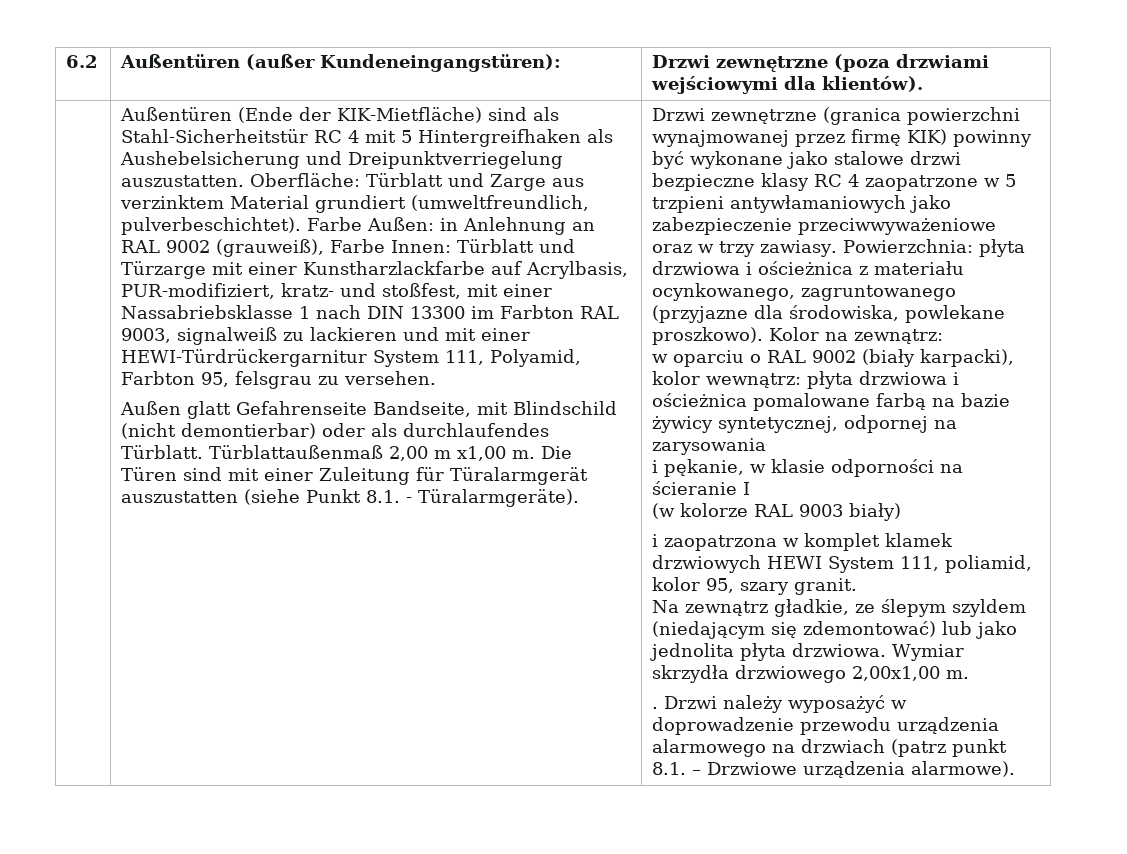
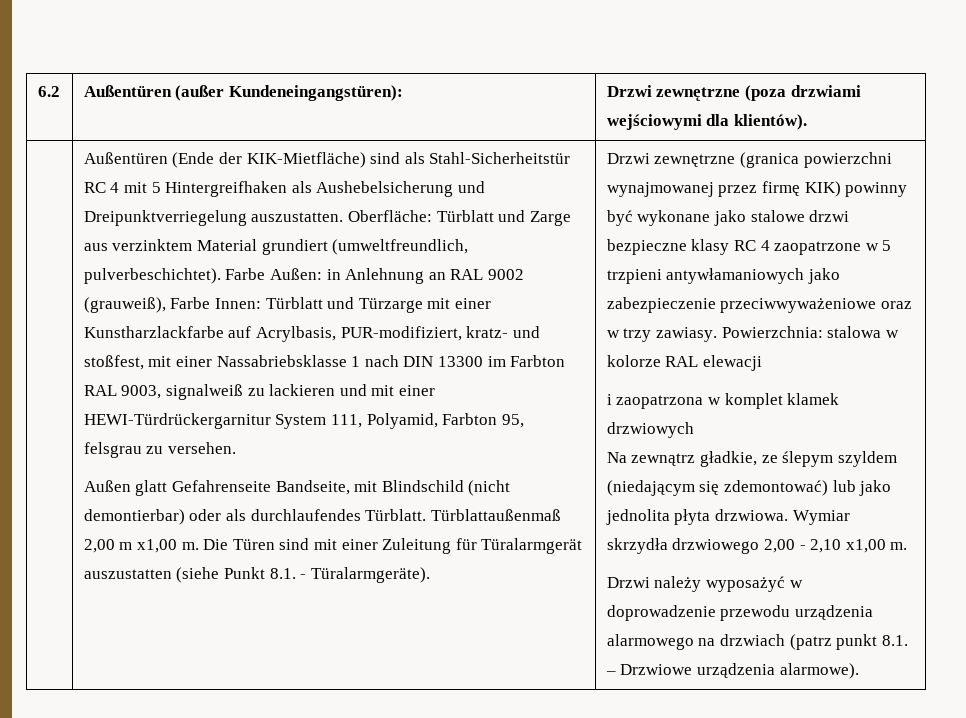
- Powierzchnia: płyta drzwiowa i ościeżnica z materiału ocynkowanego, zagruntowanego (przyjazne dla środowiska, powlekane proszkowo). Kolor na zewnątrz:
- w oparciu o RAL 9002 (biały karpacki), kolor wewnątrz: płyta drzwiowa i ościeżnica pomalowane farbą na bazie żywicy syntetycznej, odpornej na zarysowania
- i pękanie, w klasie odporności na ścieranie I
- (w kolorze RAL 9003 biały)
+ Powierzchnia: stalowa w kolorze RAL elewacji
- i zaopatrzona w komplet klamek drzwiowych HEWI System 111, poliamid, kolor 95, szary granit.
+ i zaopatrzona w komplet klamek drzwiowych
- Wymiar skrzydła drzwiowego 2,00x1,00 m.
+ Wymiar skrzydła drzwiowego 2,00 - 2,10 x1,00 m.
- .

